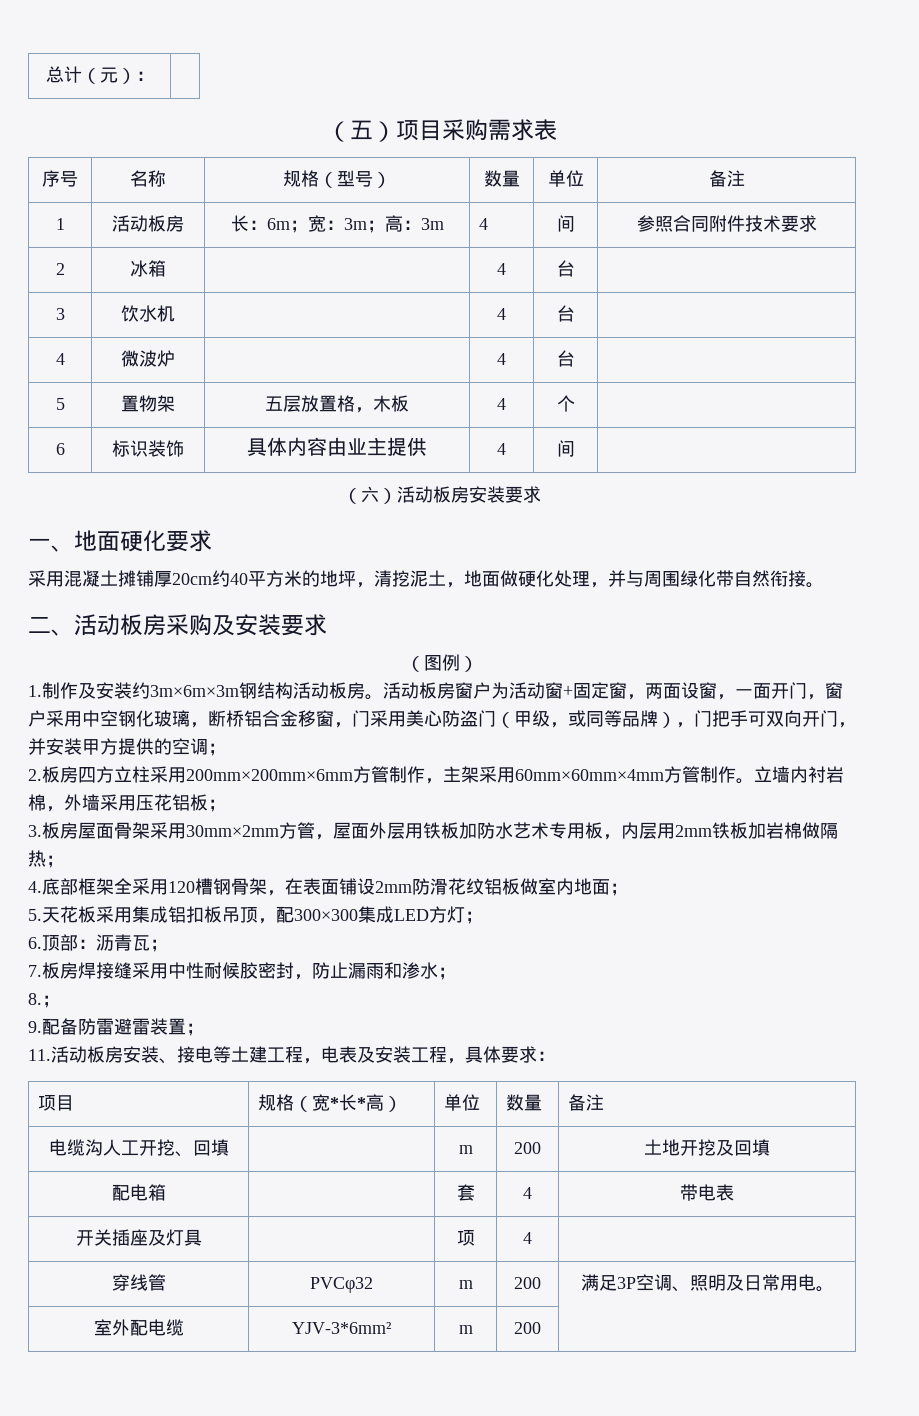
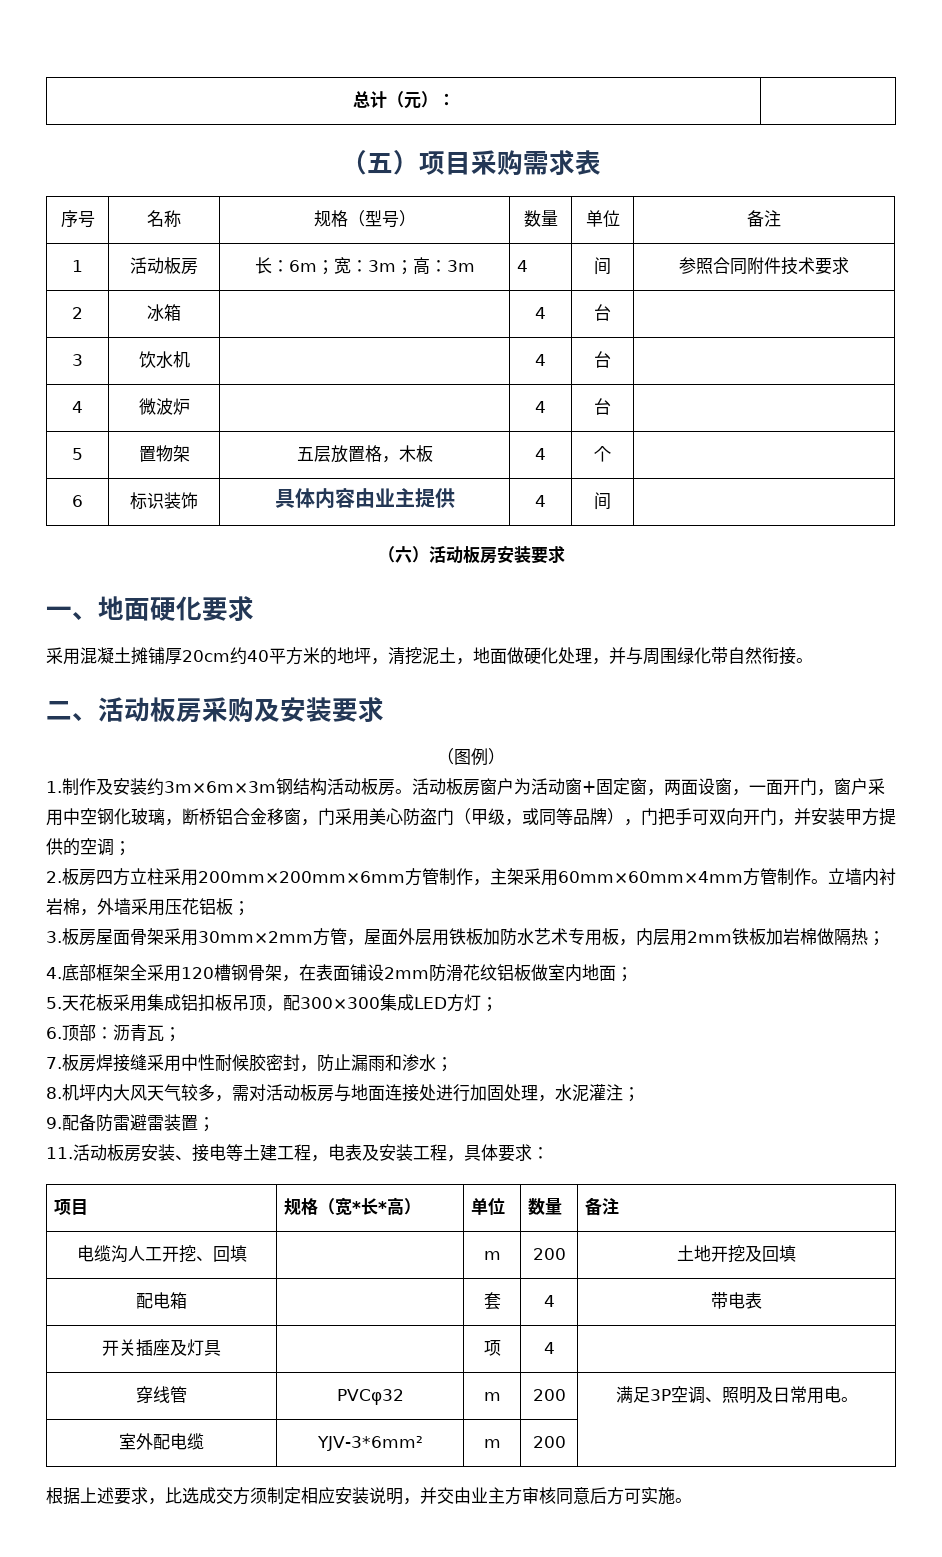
- 8.；
+ 8.机坪内大风天气较多，需对活动板房与地面连接处进行加固处理，水泥灌注；
+ 根据上述要求，比选成交方须制定相应安装说明，并交由业主方审核同意后方可实施。

